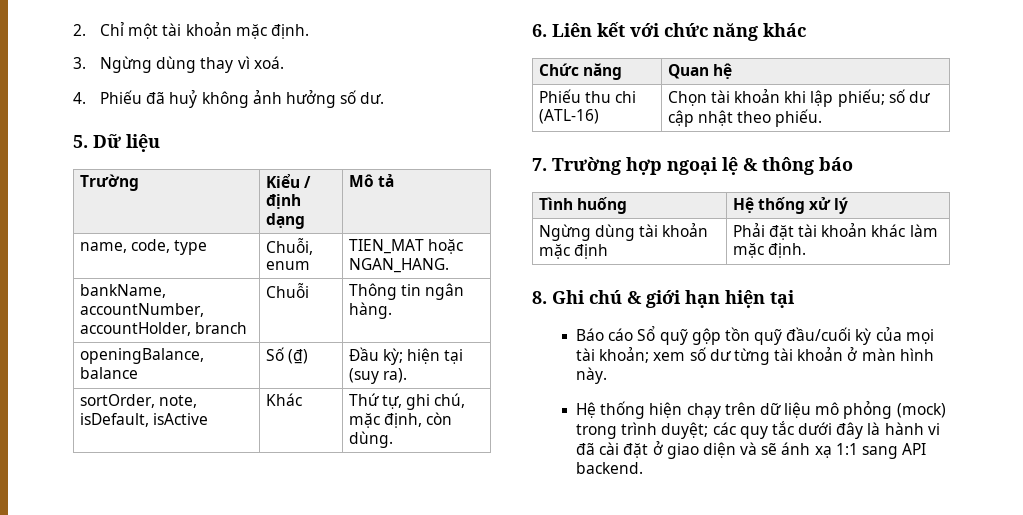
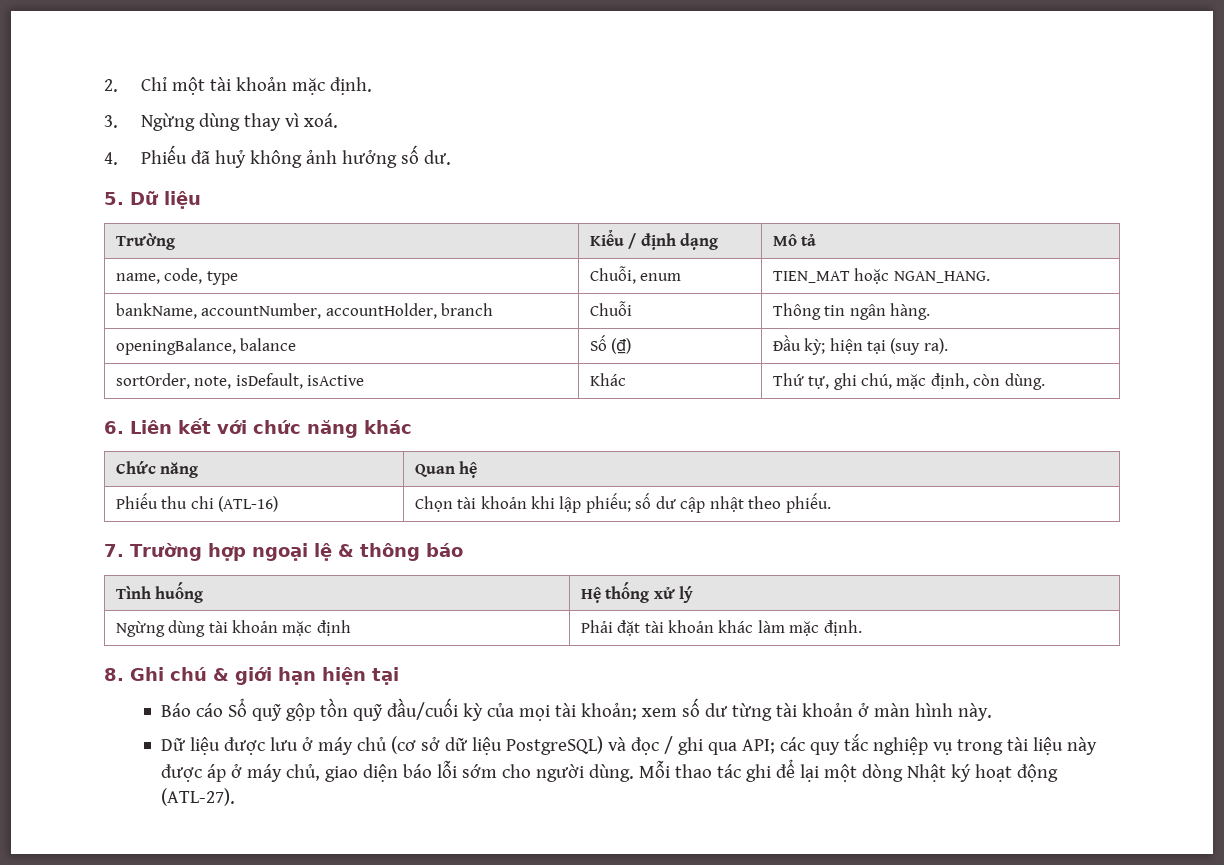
- Hệ thống hiện chạy trên dữ liệu mô phỏng (mock) trong trình duyệt; các quy tắc dưới đây là hành vi đã cài đặt ở giao diện và sẽ ánh xạ 1:1 sang API backend.
+ Dữ liệu được lưu ở máy chủ (cơ sở dữ liệu PostgreSQL) và đọc / ghi qua API; các quy tắc nghiệp vụ trong tài liệu này được áp ở máy chủ, giao diện báo lỗi sớm cho người dùng. Mỗi thao tác ghi để lại một dòng Nhật ký hoạt động (ATL-27).

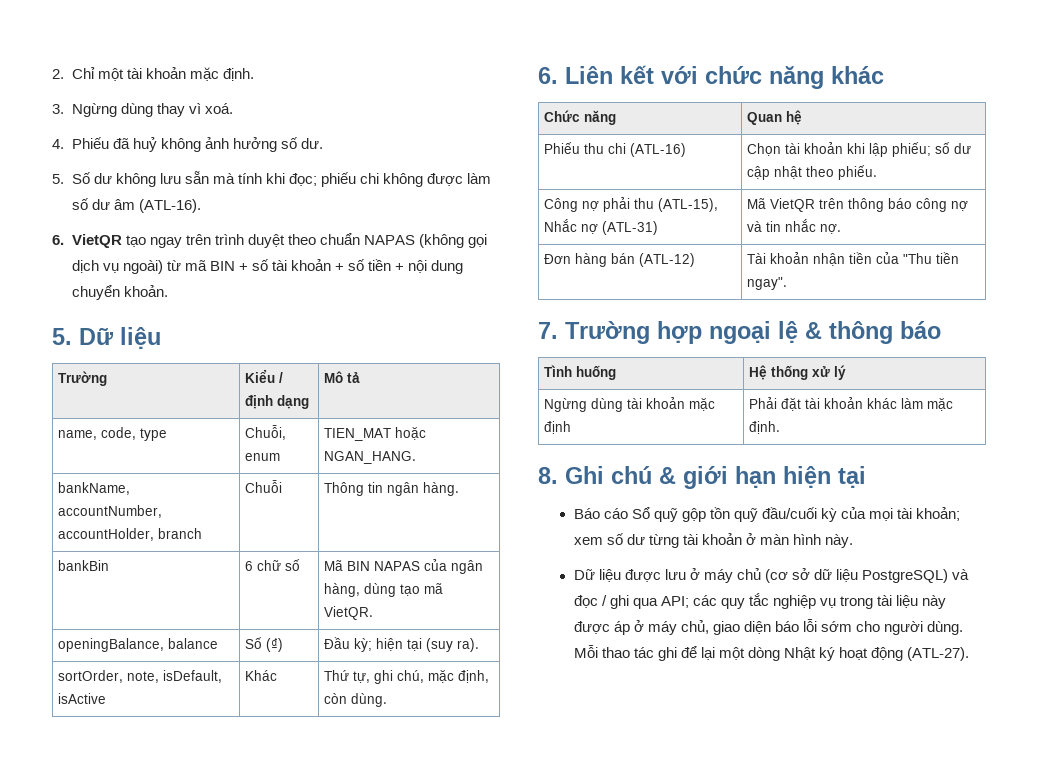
+ 5. Số dư không lưu sẵn mà tính khi đọc; phiếu chi không được làm số dư âm (ATL-16).
+ 6. VietQR tạo ngay trên trình duyệt theo chuẩn NAPAS (không gọi dịch vụ ngoài) từ mã BIN + số tài khoản + số tiền + nội dung chuyển khoản.
+ bankBin | 6 chữ số | Mã BIN NAPAS của ngân hàng, dùng tạo mã VietQR.
+ Công nợ phải thu (ATL-15), Nhắc nợ (ATL-31) | Mã VietQR trên thông báo công nợ và tin nhắc nợ.
+ Đơn hàng bán (ATL-12) | Tài khoản nhận tiền của "Thu tiền ngay".

